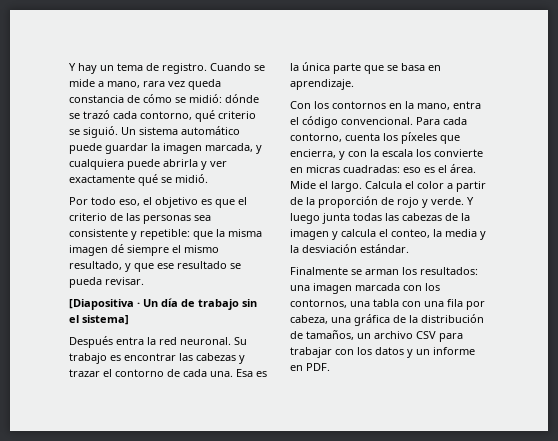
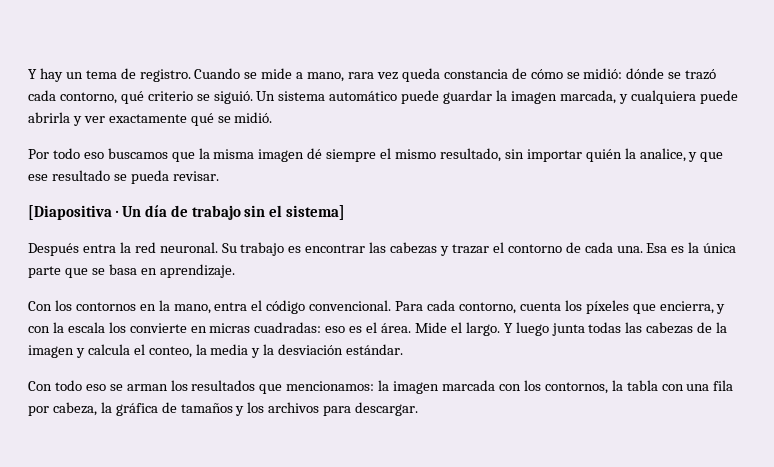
- Por todo eso, el objetivo es que el criterio de las personas sea consistente y repetible: que la misma imagen dé siempre el mismo resultado, y que ese resultado se pueda revisar.
+ Por todo eso buscamos que la misma imagen dé siempre el mismo resultado, sin importar quién la analice, y que ese resultado se pueda revisar.
- Calcula el color a partir de la proporción de rojo y verde.
- Finalmente se arman los resultados: una imagen marcada con los contornos, una tabla con una fila por cabeza, una gráfica de la distribución de tamaños, un archivo CSV para trabajar con los datos y un informe en PDF.
+ Con todo eso se arman los resultados que mencionamos: la imagen marcada con los contornos, la tabla con una fila por cabeza, la gráfica de tamaños y los archivos para descargar.

